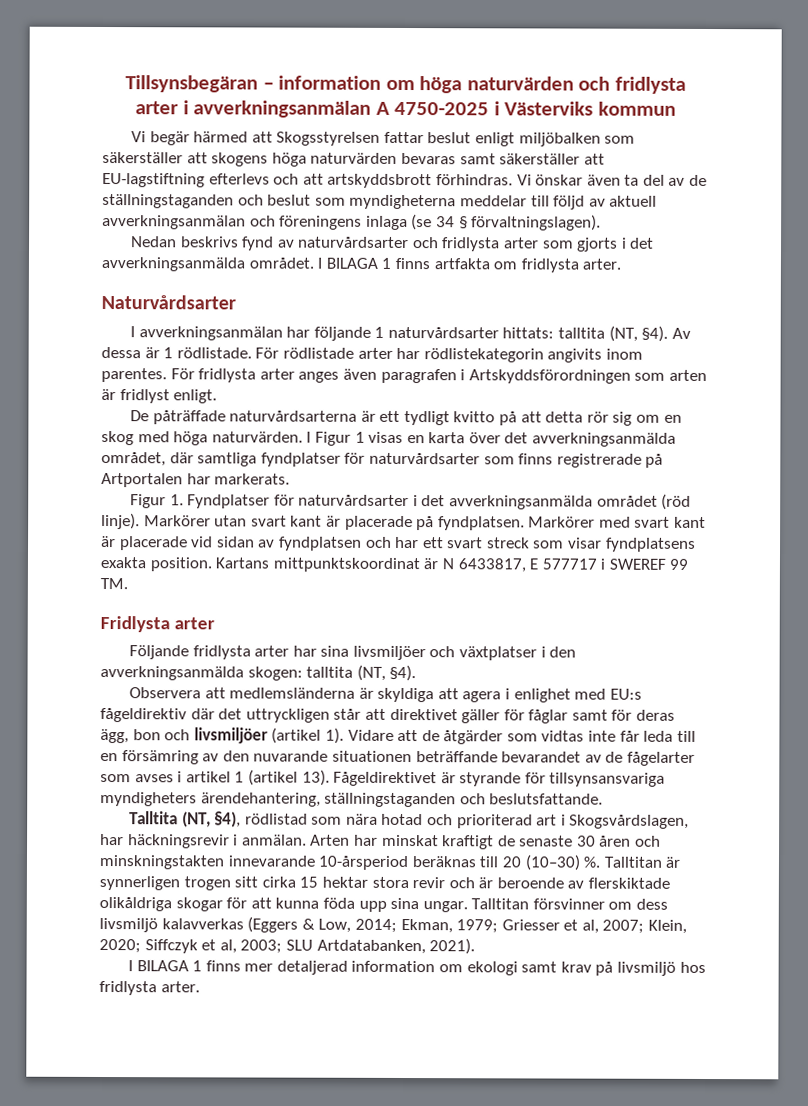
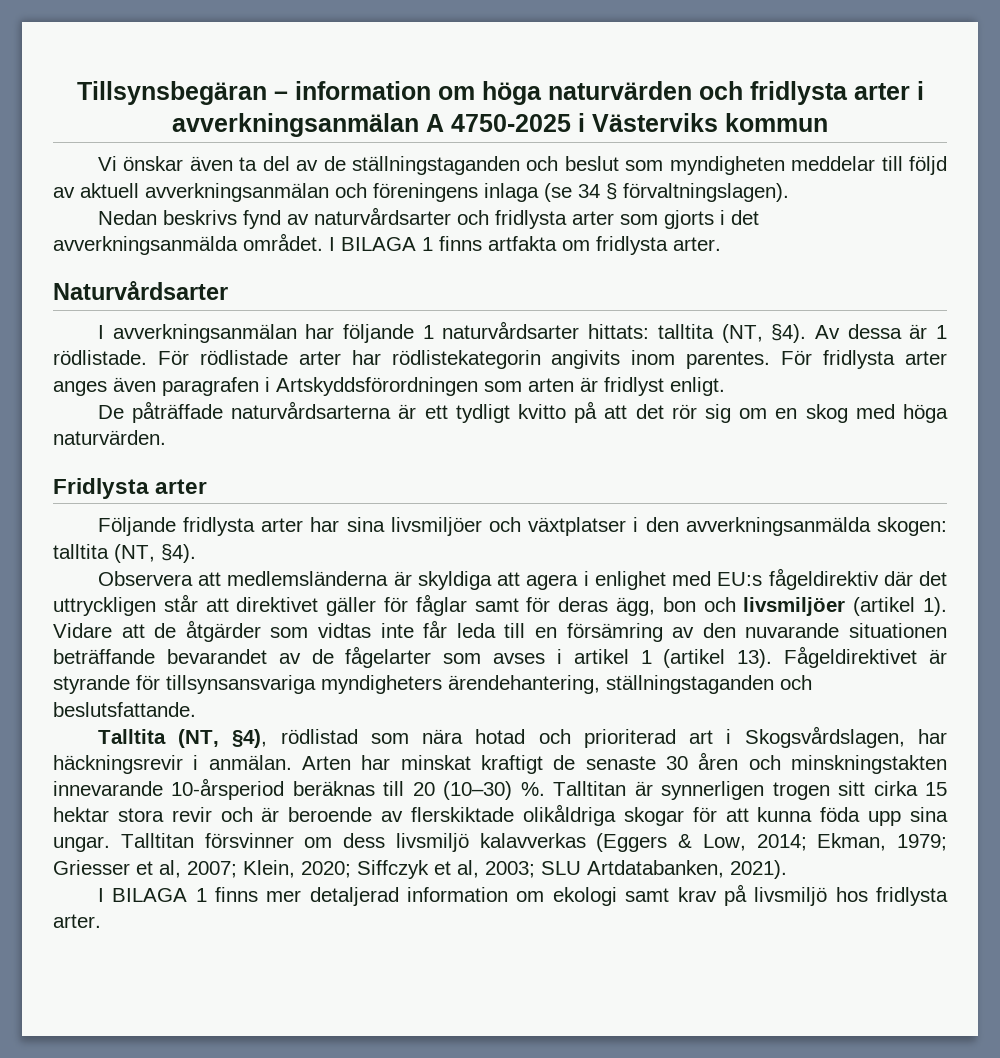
- Vi begär härmed att Skogsstyrelsen fattar beslut enligt miljöbalken som säkerställer att skogens höga naturvärden bevaras samt säkerställer att EU-lagstiftning efterlevs och att artskyddsbrott förhindras. Vi önskar även ta del av de ställningstaganden och beslut som myndigheterna meddelar till följd av aktuell avverkningsanmälan och föreningens inlaga (se 34 § förvaltningslagen).
+ Vi önskar även ta del av de ställningstaganden och beslut som myndigheten meddelar till följd av aktuell avverkningsanmälan och föreningens inlaga (se 34 § förvaltningslagen).
- De påträffade naturvårdsarterna är ett tydligt kvitto på att detta rör sig om en skog med höga naturvärden. I Figur 1 visas en karta över det avverkningsanmälda området, där samtliga fyndplatser för naturvårdsarter som finns registrerade på Artportalen har markerats.
- Figur 1. Fyndplatser för naturvårdsarter i det avverkningsanmälda området (röd linje). Markörer utan svart kant är placerade på fyndplatsen. Markörer med svart kant är placerade vid sidan av fyndplatsen och har ett svart streck som visar fyndplatsens exakta position. Kartans mittpunktskoordinat är N 6433817, E 577717 i SWEREF 99 TM.
+ De påträffade naturvårdsarterna är ett tydligt kvitto på att det rör sig om en skog med höga naturvärden.

